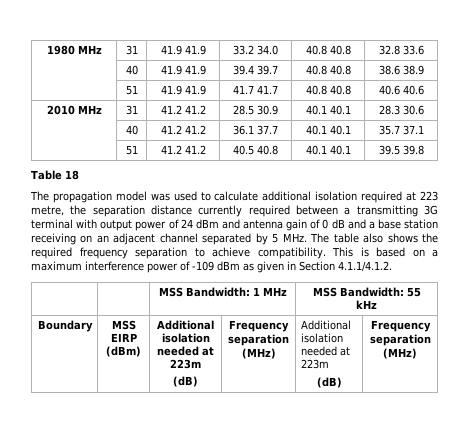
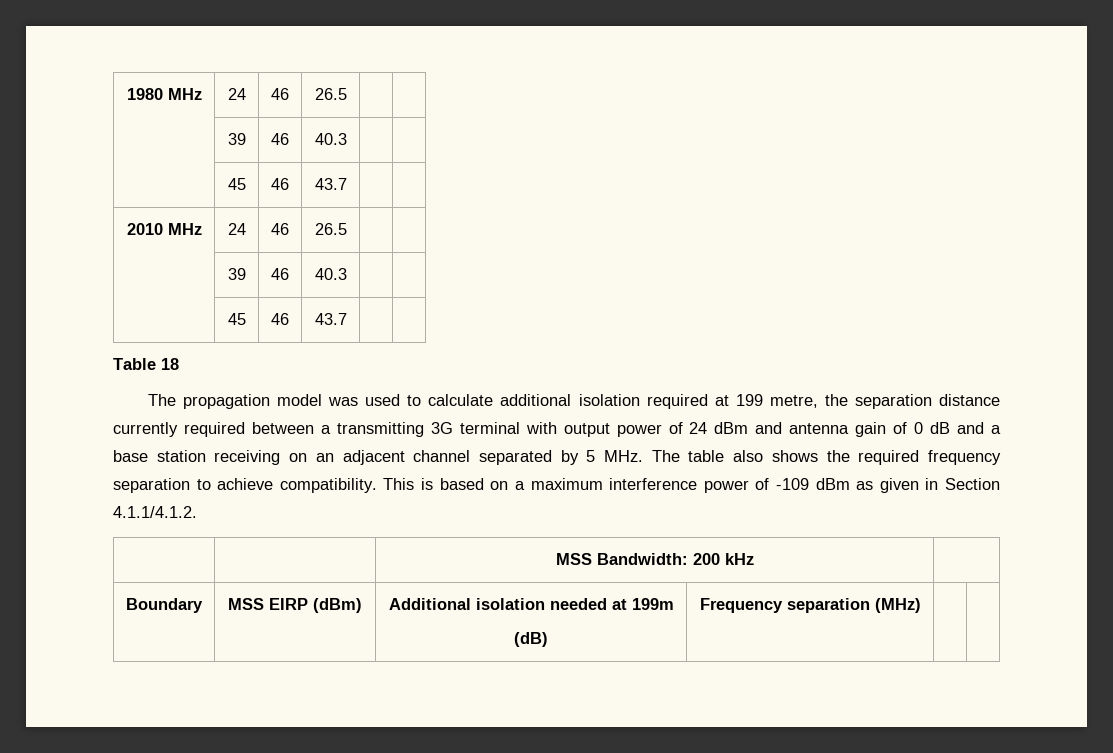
- 1980 MHz | 31 | 41.9 41.9 | 33.2 34.0 | 40.8 40.8 | 32.8 33.6
- | 40 | 41.9 41.9 | 39.4 39.7 | 40.8 40.8 | 38.6 38.9
- | 51 | 41.9 41.9 | 41.7 41.7 | 40.8 40.8 | 40.6 40.6
- 2010 MHz | 31 | 41.2 41.2 | 28.5 30.9 | 40.1 40.1 | 28.3 30.6
- | 40 | 41.2 41.2 | 36.1 37.7 | 40.1 40.1 | 35.7 37.1
- | 51 | 41.2 41.2 | 40.5 40.8 | 40.1 40.1 | 39.5 39.8
+ 1980 MHz | 24 | 46 | 26.5 | |
+ | 39 | 46 | 40.3 | |
+ | 45 | 46 | 43.7 | |
+ 2010 MHz | 24 | 46 | 26.5 | |
+ | 39 | 46 | 40.3 | |
+ | 45 | 46 | 43.7 | |
- The propagation model was used to calculate additional isolation required at 223 metre, the separation distance currently required between a transmitting 3G terminal with output power of 24 dBm and antenna gain of 0 dB and a base station receiving on an adjacent channel separated by 5 MHz. The table also shows the required frequency separation to achieve compatibility.
+ The propagation model was used to calculate additional isolation required at 199 metre, the separation distance currently required between a transmitting 3G terminal with output power of 24 dBm and antenna gain of 0 dB and a base station receiving on an adjacent channel separated by 5 MHz. The table also shows the required frequency separation to achieve compatibility.
- | | MSS Bandwidth: 1 MHz | MSS Bandwidth: 55 kHz
+ | | MSS Bandwidth: 200 kHz |
- Boundary | MSS EIRP (dBm) | Additional isolation needed at 223m
- (dB) | Frequency separation (MHz) | Additional isolation needed at 223m
- (dB) | Frequency separation (MHz)
+ Boundary | MSS EIRP (dBm) | Additional isolation needed at 199m
+ (dB) | Frequency separation (MHz) | |

